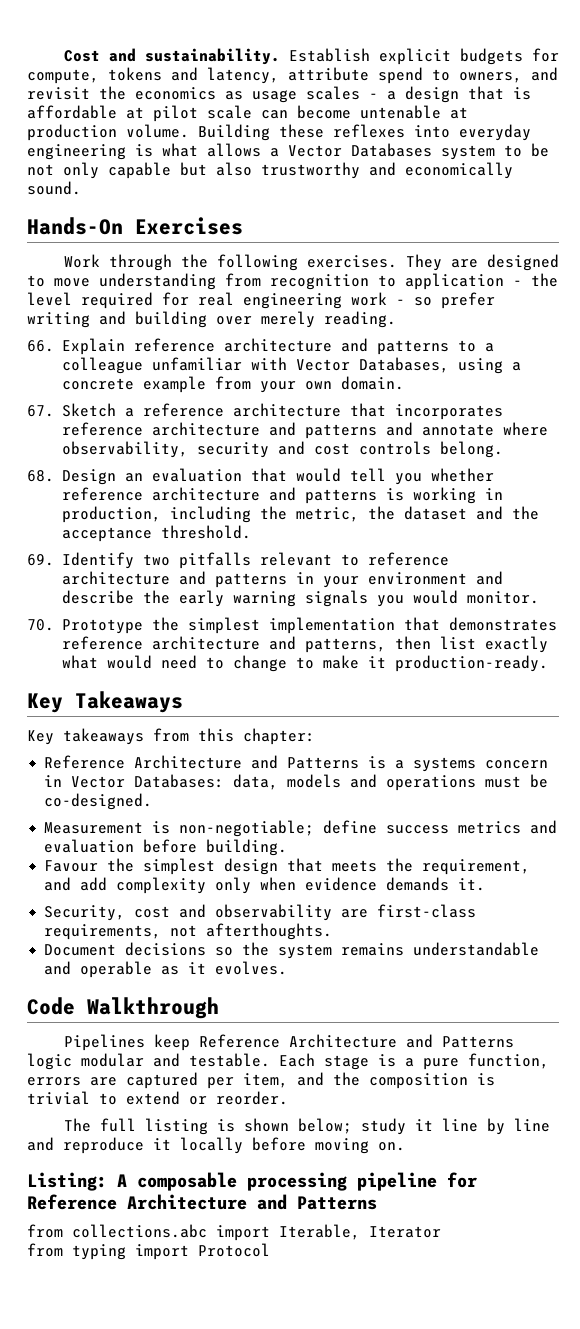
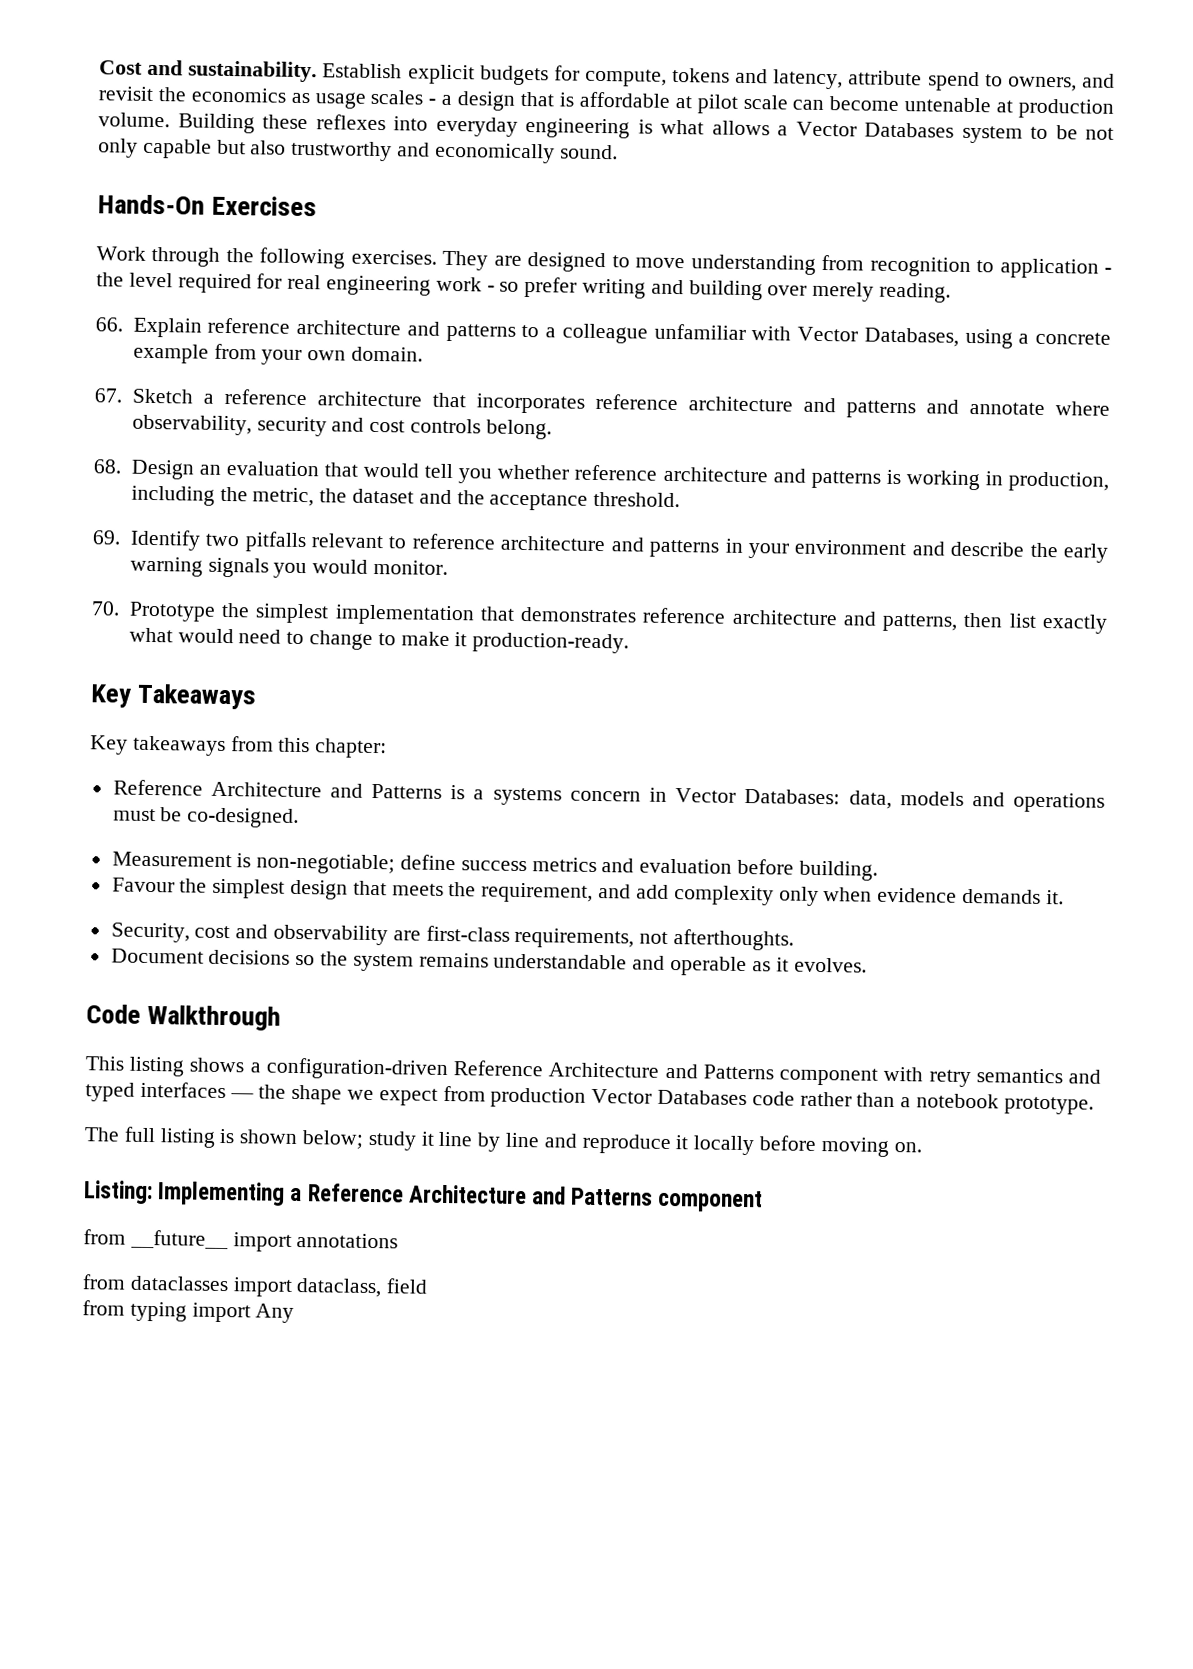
- Pipelines keep Reference Architecture and Patterns logic modular and testable. Each stage is a pure function, errors are captured per item, and the composition is trivial to extend or reorder.
+ This listing shows a configuration-driven Reference Architecture and Patterns component with retry semantics and typed interfaces — the shape we expect from production Vector Databases code rather than a notebook prototype.
- Listing: A composable processing pipeline for Reference Architecture and Patterns
- from collections.abc import Iterable, Iterator
+ Listing: Implementing a Reference Architecture and Patterns component
+ from __future__ import annotations
+ from dataclasses import dataclass, field
- from typing import Protocol
+ from typing import Any

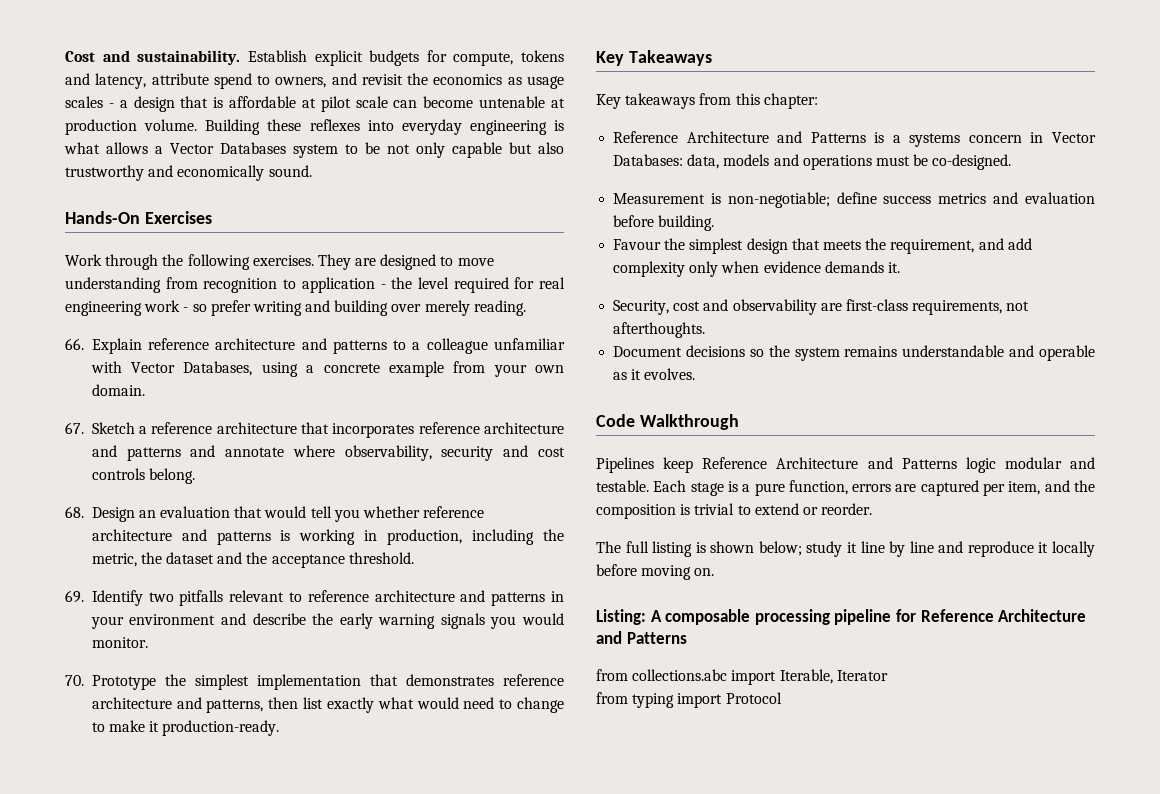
- This listing shows a configuration-driven Reference Architecture and Patterns component with retry semantics and typed interfaces — the shape we expect from production Vector Databases code rather than a notebook prototype.
+ Pipelines keep Reference Architecture and Patterns logic modular and testable. Each stage is a pure function, errors are captured per item, and the composition is trivial to extend or reorder.
- Listing: Implementing a Reference Architecture and Patterns component
- from __future__ import annotations
- from dataclasses import dataclass, field
+ Listing: A composable processing pipeline for Reference Architecture and Patterns
+ from collections.abc import Iterable, Iterator
- from typing import Any
+ from typing import Protocol

